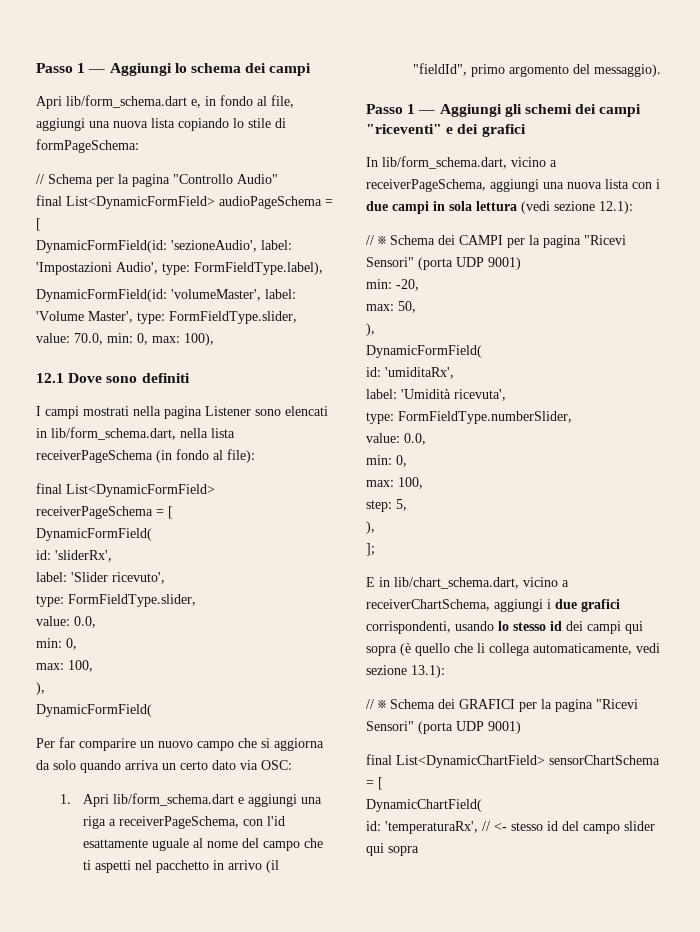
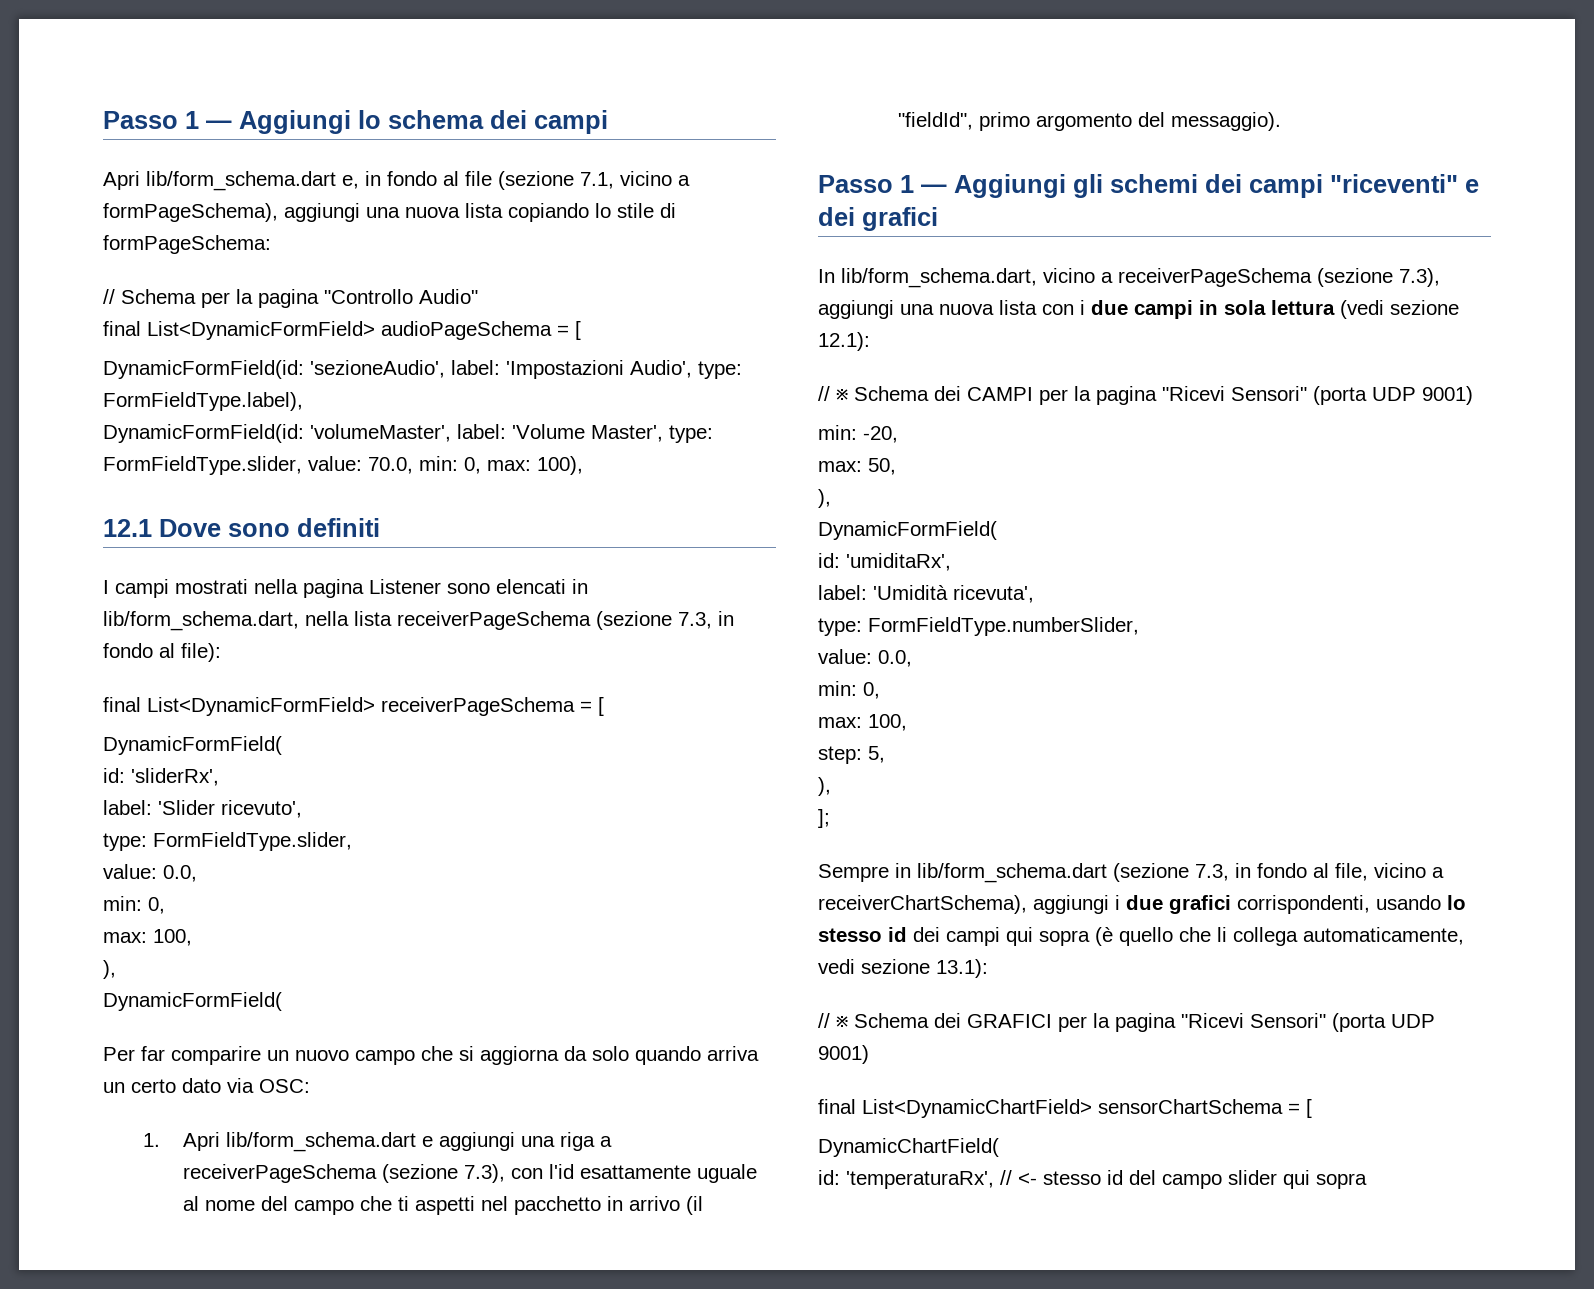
- Apri lib/form_schema.dart e, in fondo al file, aggiungi una nuova lista copiando lo stile di formPageSchema:
+ Apri lib/form_schema.dart e, in fondo al file (sezione 7.1, vicino a formPageSchema), aggiungi una nuova lista copiando lo stile di formPageSchema:
- I campi mostrati nella pagina Listener sono elencati in lib/form_schema.dart, nella lista receiverPageSchema (in fondo al file):
+ I campi mostrati nella pagina Listener sono elencati in lib/form_schema.dart, nella lista receiverPageSchema (sezione 7.3, in fondo al file):
- 1. Apri lib/form_schema.dart e aggiungi una riga a receiverPageSchema, con l'id esattamente uguale al nome del campo che ti aspetti nel pacchetto in arrivo (il "fieldId", primo argomento del messaggio).
+ 1. Apri lib/form_schema.dart e aggiungi una riga a receiverPageSchema (sezione 7.3), con l'id esattamente uguale al nome del campo che ti aspetti nel pacchetto in arrivo (il "fieldId", primo argomento del messaggio).
- In lib/form_schema.dart, vicino a receiverPageSchema, aggiungi una nuova lista con i due campi in sola lettura (vedi sezione 12.1):
+ In lib/form_schema.dart, vicino a receiverPageSchema (sezione 7.3), aggiungi una nuova lista con i due campi in sola lettura (vedi sezione 12.1):
- E in lib/chart_schema.dart, vicino a receiverChartSchema, aggiungi i due grafici corrispondenti, usando lo stesso id dei campi qui sopra (è quello che li collega automaticamente, vedi sezione 13.1):
+ Sempre in lib/form_schema.dart (sezione 7.3, in fondo al file, vicino a receiverChartSchema), aggiungi i due grafici corrispondenti, usando lo stesso id dei campi qui sopra (è quello che li collega automaticamente, vedi sezione 13.1):

